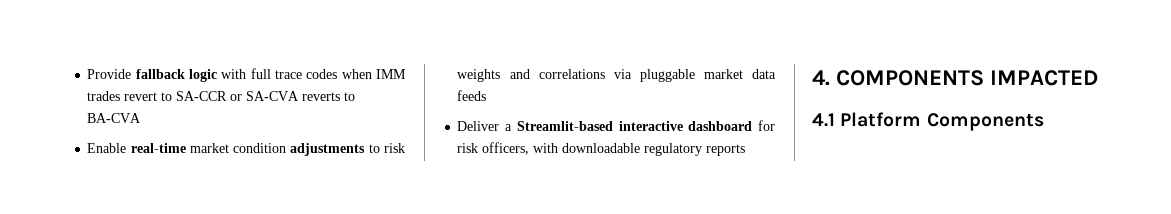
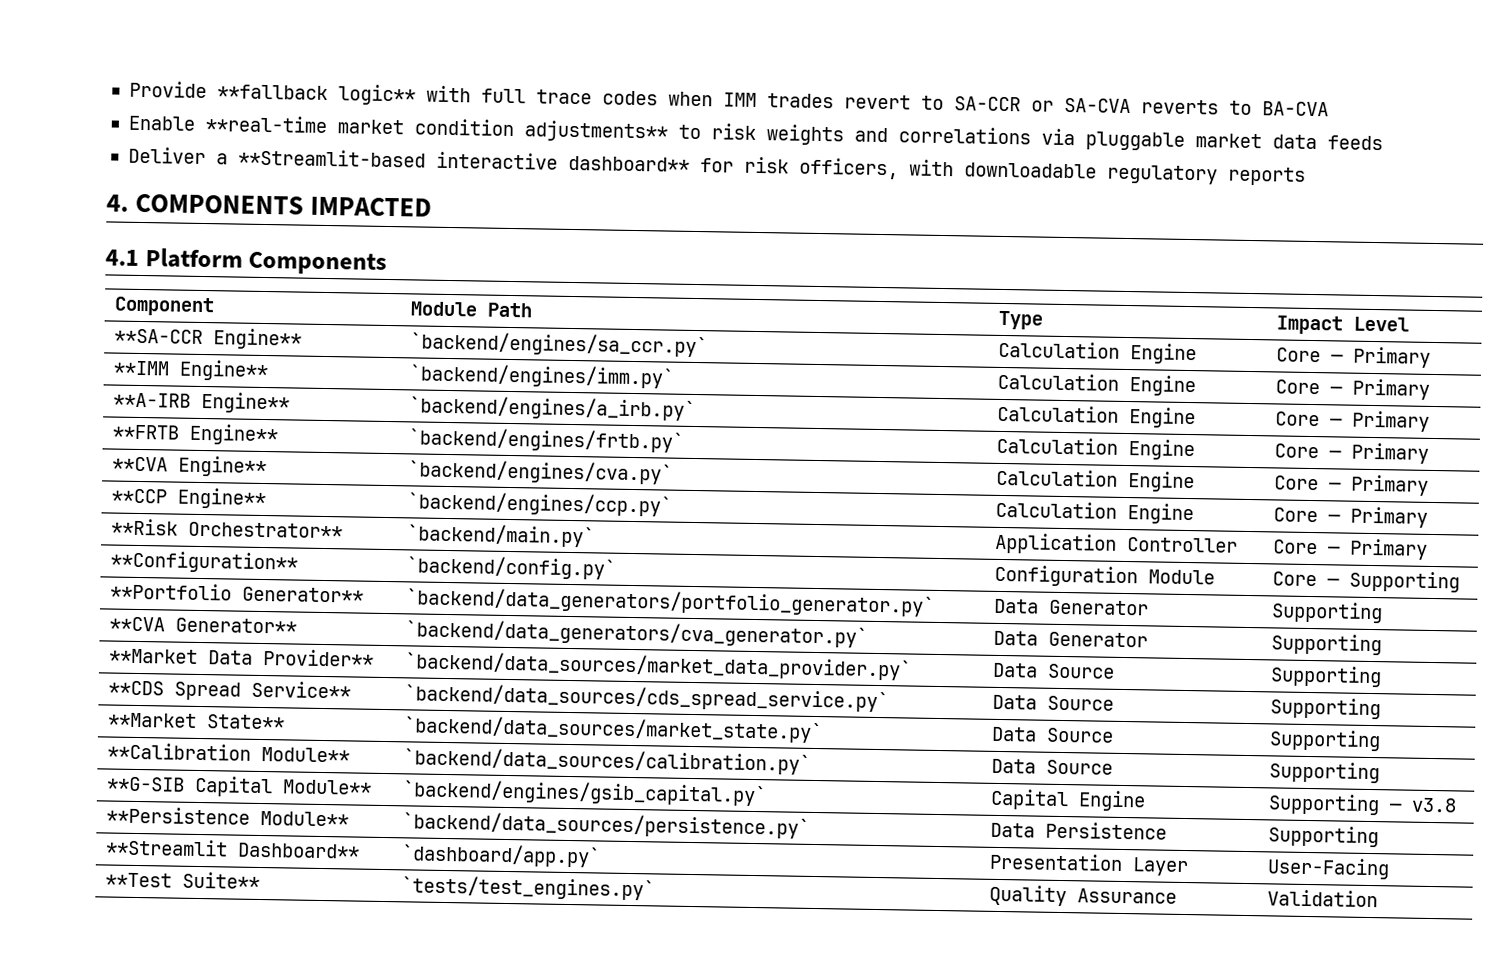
- Provide fallback logic with full trace codes when IMM trades revert to SA-CCR or SA-CVA reverts to BA-CVA
+ Provide **fallback logic** with full trace codes when IMM trades revert to SA-CCR or SA-CVA reverts to BA-CVA
- Enable real-time market condition adjustments to risk weights and correlations via pluggable market data feeds
+ Enable **real-time market condition adjustments** to risk weights and correlations via pluggable market data feeds
- Deliver a Streamlit-based interactive dashboard for risk officers, with downloadable regulatory reports
+ Deliver a **Streamlit-based interactive dashboard** for risk officers, with downloadable regulatory reports
+ Component | Module Path | Type | Impact Level
+ **SA-CCR Engine** | `backend/engines/sa_ccr.py` | Calculation Engine | Core — Primary
+ **IMM Engine** | `backend/engines/imm.py` | Calculation Engine | Core — Primary
+ **A-IRB Engine** | `backend/engines/a_irb.py` | Calculation Engine | Core — Primary
+ **FRTB Engine** | `backend/engines/frtb.py` | Calculation Engine | Core — Primary
+ **CVA Engine** | `backend/engines/cva.py` | Calculation Engine | Core — Primary
+ **CCP Engine** | `backend/engines/ccp.py` | Calculation Engine | Core — Primary
+ **Risk Orchestrator** | `backend/main.py` | Application Controller | Core — Primary
+ **Configuration** | `backend/config.py` | Configuration Module | Core — Supporting
+ **Portfolio Generator** | `backend/data_generators/portfolio_generator.py` | Data Generator | Supporting
+ **CVA Generator** | `backend/data_generators/cva_generator.py` | Data Generator | Supporting
+ **Market Data Provider** | `backend/data_sources/market_data_provider.py` | Data Source | Supporting
+ **CDS Spread Service** | `backend/data_sources/cds_spread_service.py` | Data Source | Supporting
+ **Market State** | `backend/data_sources/market_state.py` | Data Source | Supporting
+ **Calibration Module** | `backend/data_sources/calibration.py` | Data Source | Supporting
+ **G-SIB Capital Module** | `backend/engines/gsib_capital.py` | Capital Engine | Supporting — v3.8
+ **Persistence Module** | `backend/data_sources/persistence.py` | Data Persistence | Supporting
+ **Streamlit Dashboard** | `dashboard/app.py` | Presentation Layer | User-Facing
+ **Test Suite** | `tests/test_engines.py` | Quality Assurance | Validation

